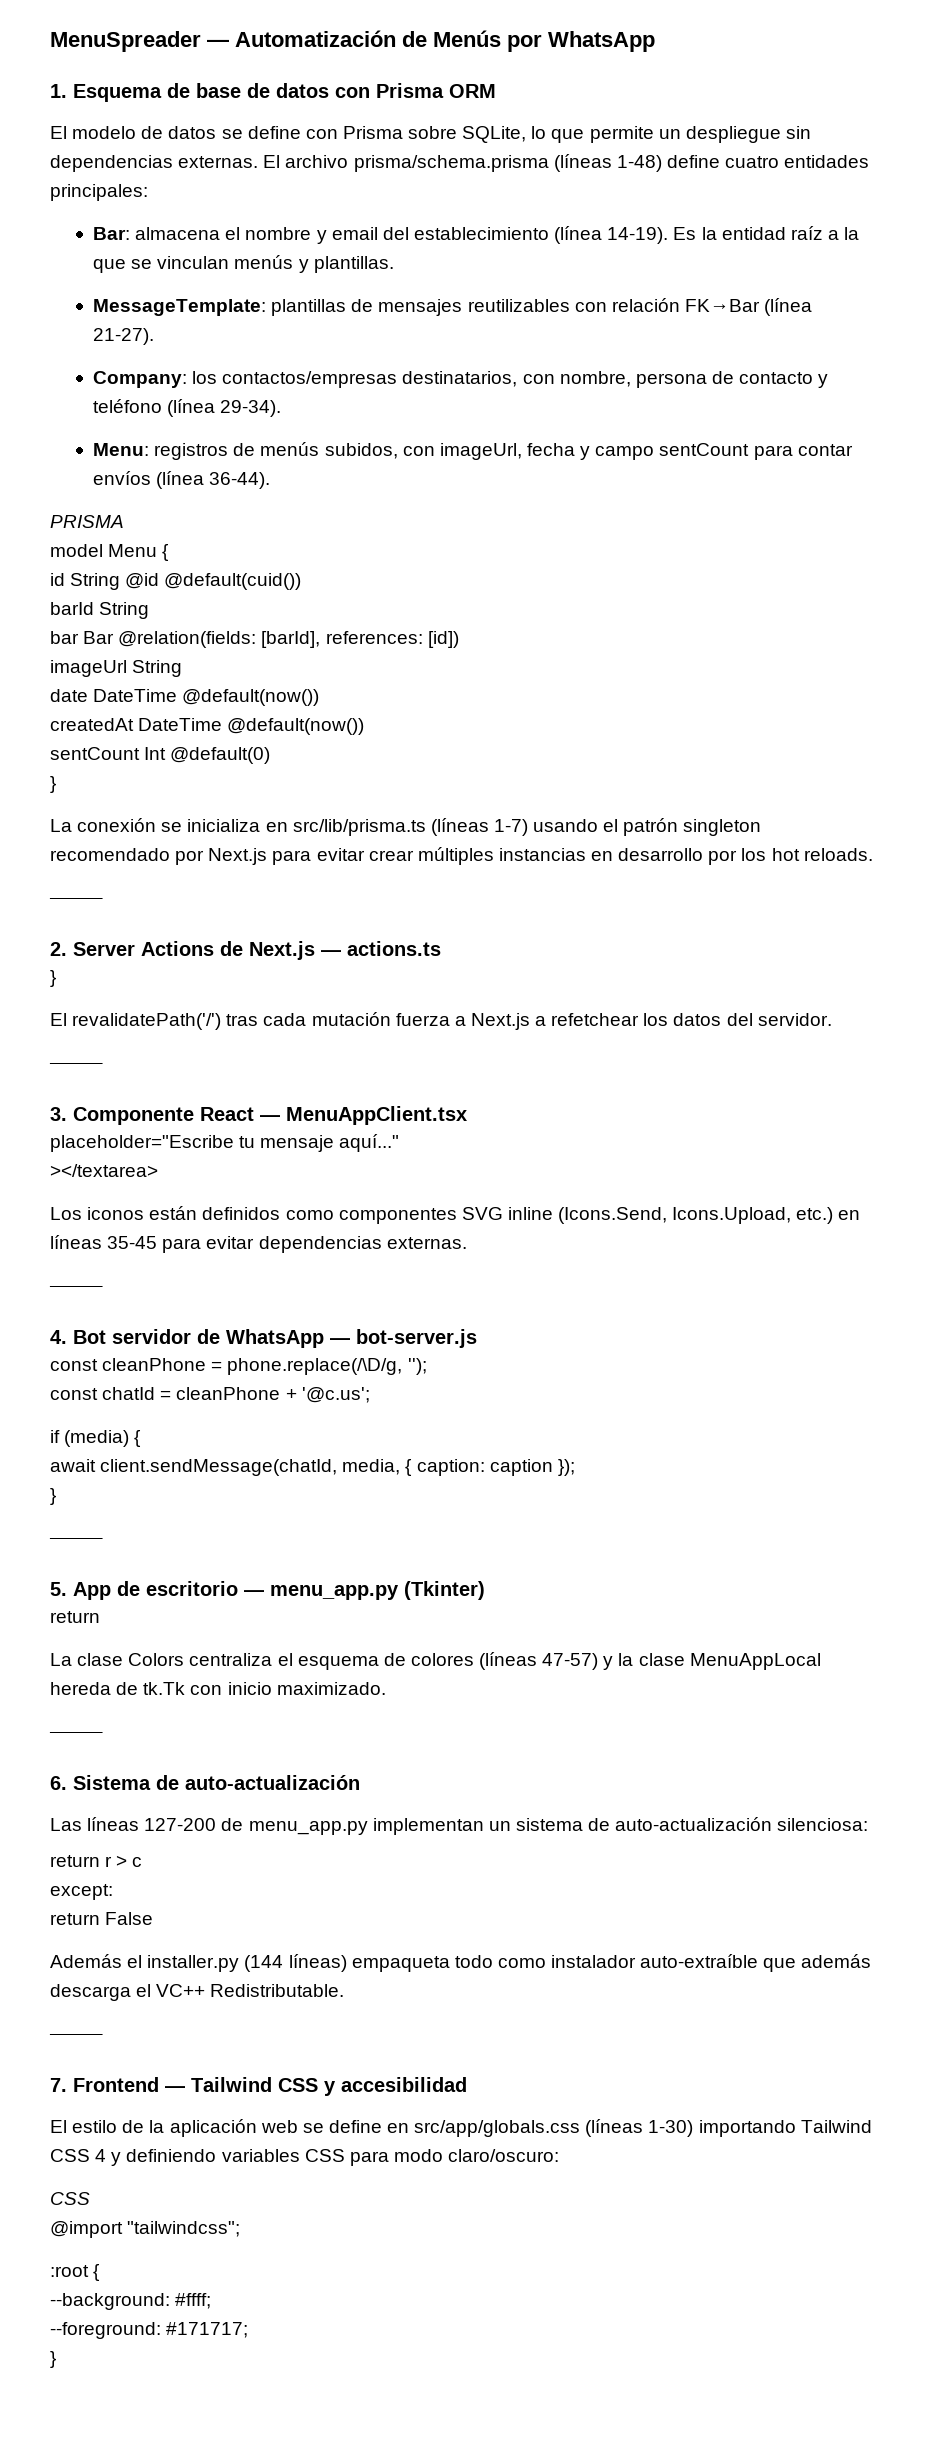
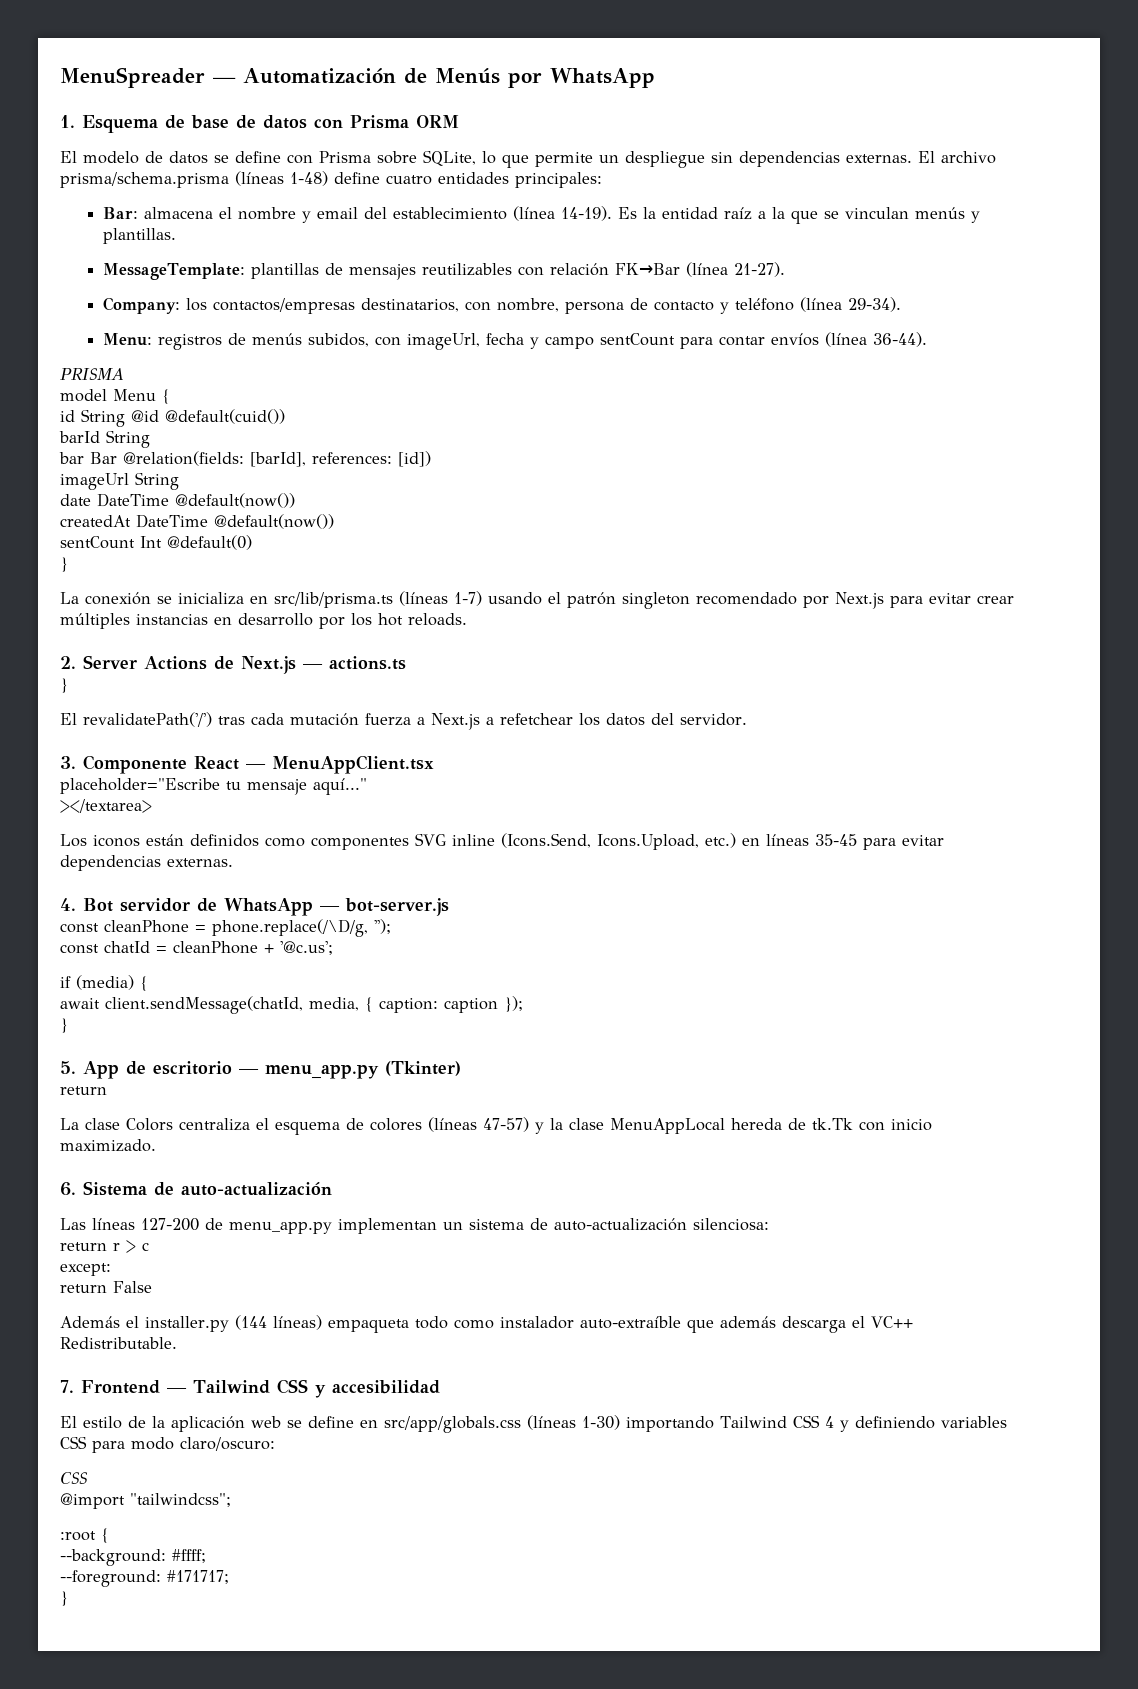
  La conexión se inicializa en src/lib/prisma.ts (líneas 1-7) usando el patrón singleton recomendado por Next.js para evitar crear múltiples instancias en desarrollo por los hot reloads.
- ────
  El revalidatePath('/') tras cada mutación fuerza a Next.js a refetchear los datos del servidor.
- ────
  Los iconos están definidos como componentes SVG inline (Icons.Send, Icons.Upload, etc.) en líneas 35-45 para evitar dependencias externas.
- ────
  await client.sendMessage(chatId, media, { caption: caption });
  }
- ────
  La clase Colors centraliza el esquema de colores (líneas 47-57) y la clase MenuAppLocal hereda de tk.Tk con inicio maximizado.
- ────
  Además el installer.py (144 líneas) empaqueta todo como instalador auto-extraíble que además descarga el VC++ Redistributable.
- ────

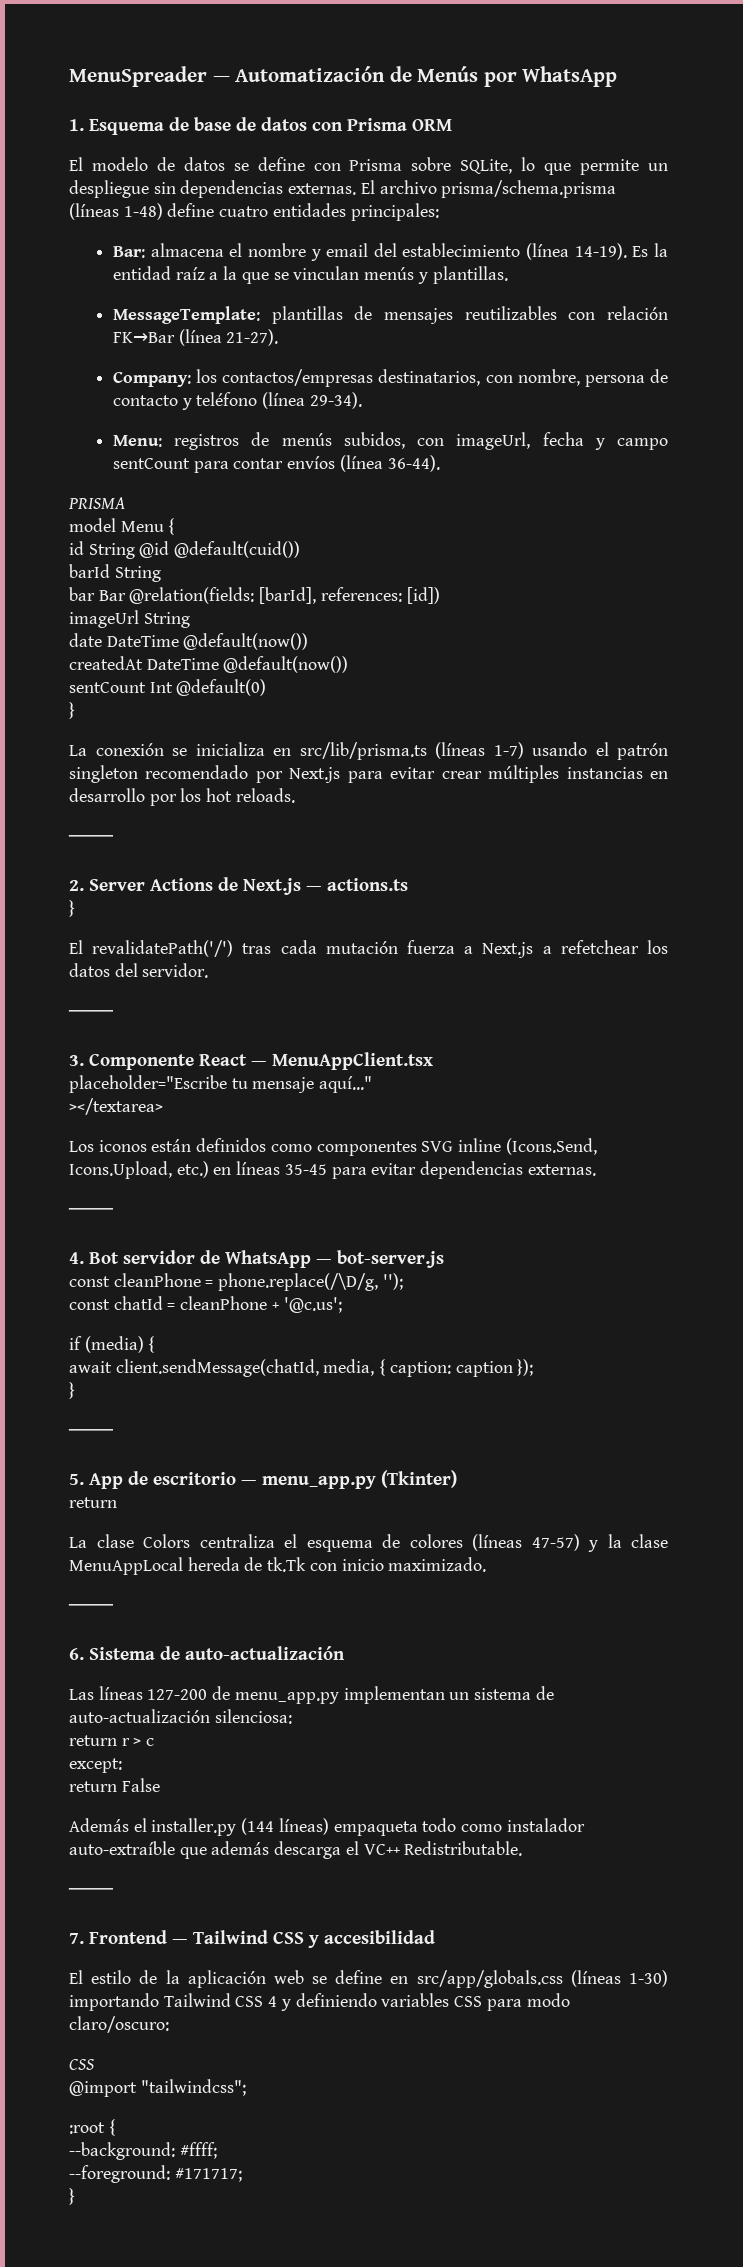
  La conexión se inicializa en src/lib/prisma.ts (líneas 1-7) usando el patrón singleton recomendado por Next.js para evitar crear múltiples instancias en desarrollo por los hot reloads.
+ ────
  El revalidatePath('/') tras cada mutación fuerza a Next.js a refetchear los datos del servidor.
+ ────
  Los iconos están definidos como componentes SVG inline (Icons.Send, Icons.Upload, etc.) en líneas 35-45 para evitar dependencias externas.
+ ────
  await client.sendMessage(chatId, media, { caption: caption });
  }
+ ────
  La clase Colors centraliza el esquema de colores (líneas 47-57) y la clase MenuAppLocal hereda de tk.Tk con inicio maximizado.
+ ────
  Además el installer.py (144 líneas) empaqueta todo como instalador auto-extraíble que además descarga el VC++ Redistributable.
+ ────

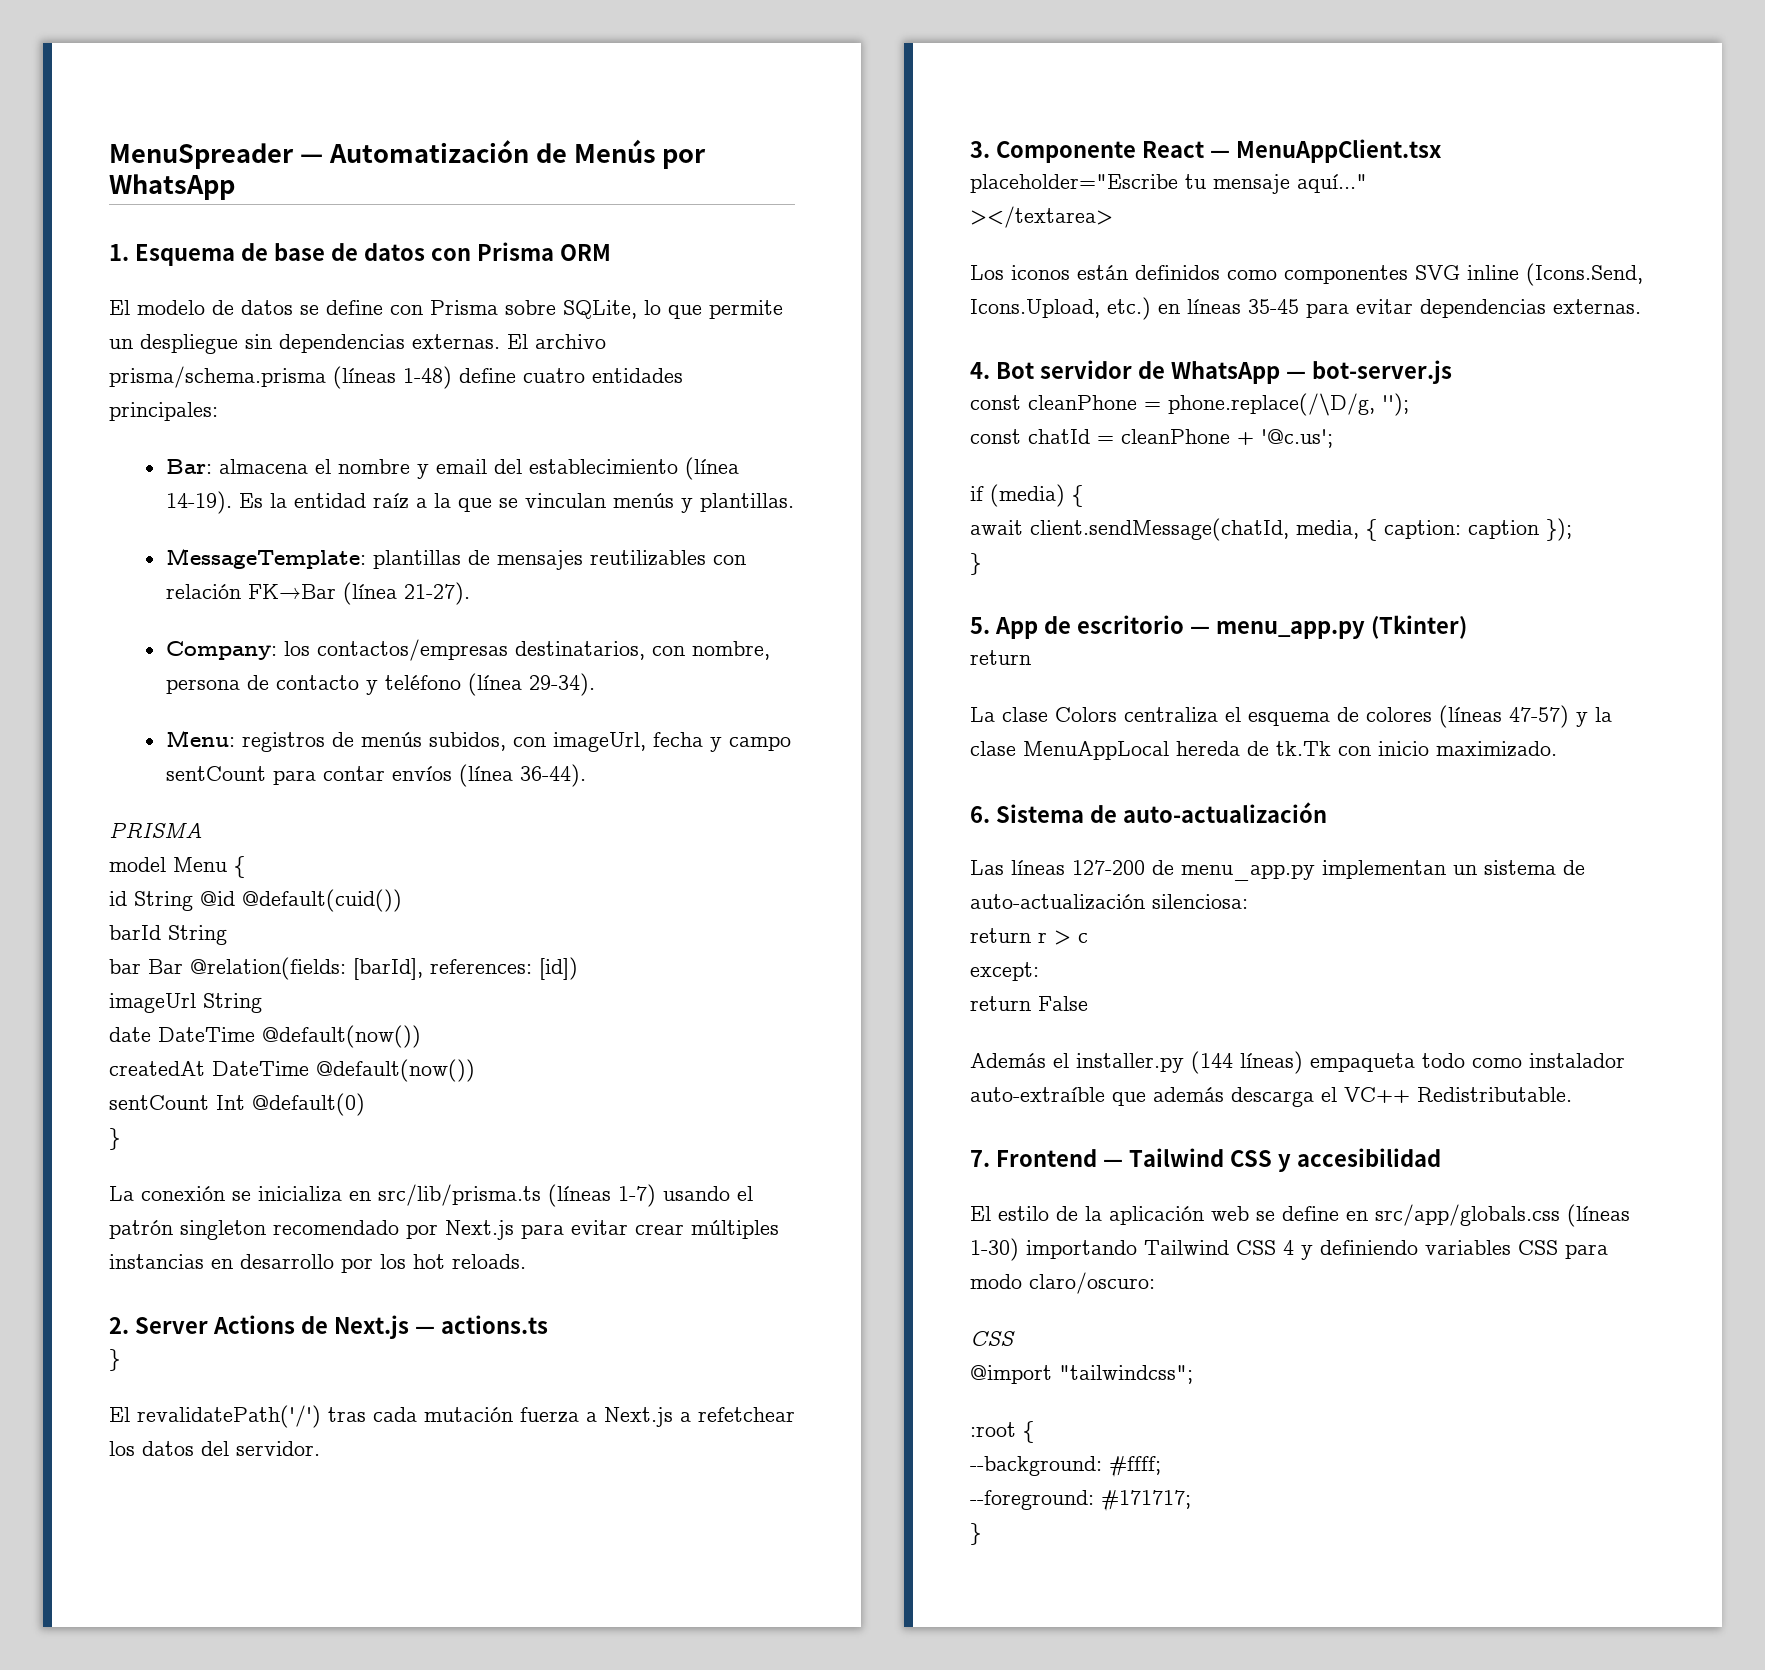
  La conexión se inicializa en src/lib/prisma.ts (líneas 1-7) usando el patrón singleton recomendado por Next.js para evitar crear múltiples instancias en desarrollo por los hot reloads.
- ────
  El revalidatePath('/') tras cada mutación fuerza a Next.js a refetchear los datos del servidor.
- ────
  Los iconos están definidos como componentes SVG inline (Icons.Send, Icons.Upload, etc.) en líneas 35-45 para evitar dependencias externas.
- ────
  await client.sendMessage(chatId, media, { caption: caption });
  }
- ────
  La clase Colors centraliza el esquema de colores (líneas 47-57) y la clase MenuAppLocal hereda de tk.Tk con inicio maximizado.
- ────
  Además el installer.py (144 líneas) empaqueta todo como instalador auto-extraíble que además descarga el VC++ Redistributable.
- ────

